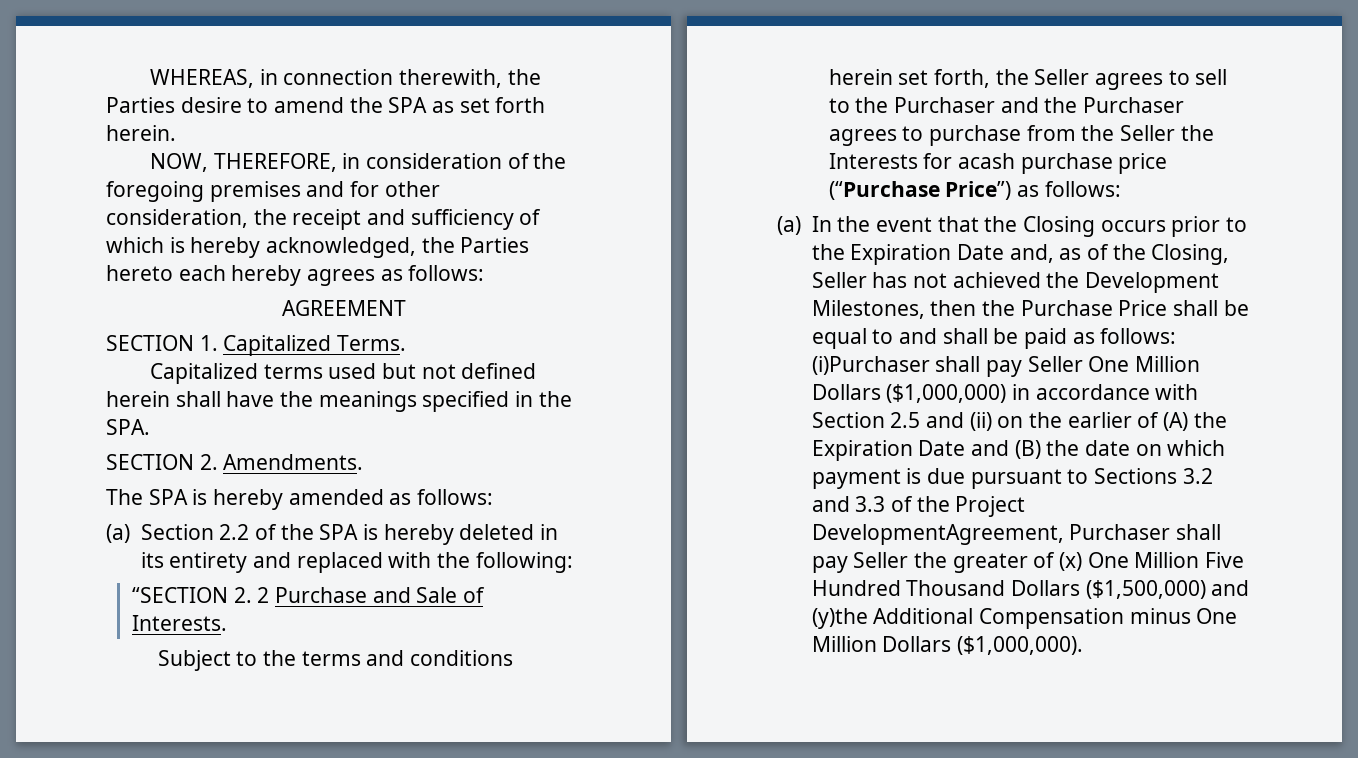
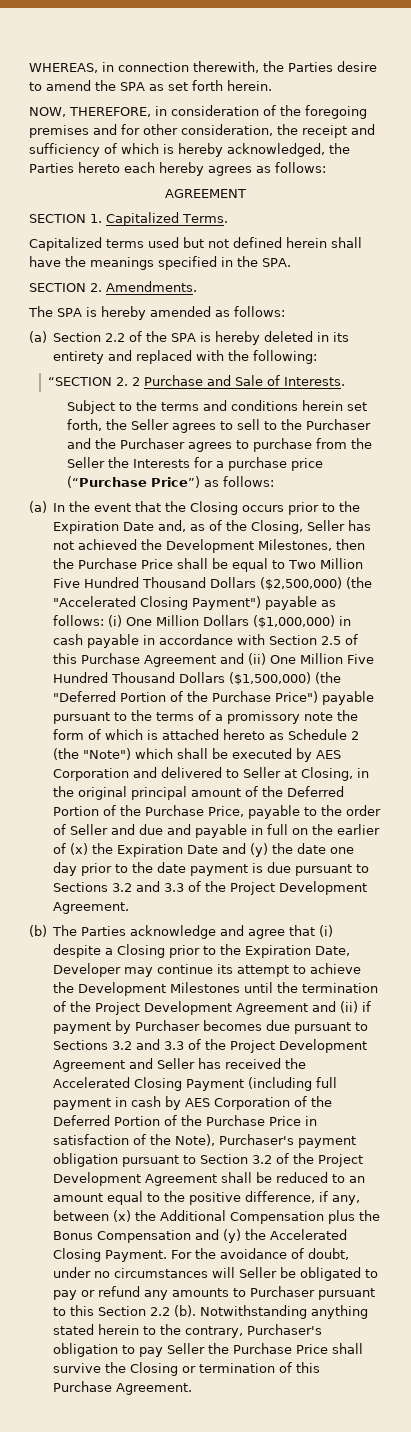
- Subject to the terms and conditions herein set forth, the Seller agrees to sell to the Purchaser and the Purchaser agrees to purchase from the Seller the Interests for acash purchase price (“Purchase Price”) as follows:
+ Subject to the terms and conditions herein set forth, the Seller agrees to sell to the Purchaser and the Purchaser agrees to purchase from the Seller the Interests for a purchase price (“Purchase Price”) as follows:
- (a) In the event that the Closing occurs prior to the Expiration Date and, as of the Closing, Seller has not achieved the Development Milestones, then the Purchase Price shall be equal to and shall be paid as follows: (i)Purchaser shall pay Seller One Million Dollars ($1,000,000) in accordance with Section 2.5 and (ii) on the earlier of (A) the Expiration Date and (B) the date on which payment is due pursuant to Sections 3.2 and 3.3 of the Project DevelopmentAgreement, Purchaser shall pay Seller the greater of (x) One Million Five Hundred Thousand Dollars ($1,500,000) and (y)the Additional Compensation minus One Million Dollars ($1,000,000).
+ (a) In the event that the Closing occurs prior to the Expiration Date and, as of the Closing, Seller has not achieved the Development Milestones, then the Purchase Price shall be equal to Two Million Five Hundred Thousand Dollars ($2,500,000) (the "Accelerated Closing Payment") payable as follows: (i) One Million Dollars ($1,000,000) in cash payable in accordance with Section 2.5 of this Purchase Agreement and (ii) One Million Five Hundred Thousand Dollars ($1,500,000) (the "Deferred Portion of the Purchase Price") payable pursuant to the terms of a promissory note the form of which is attached hereto as Schedule 2 (the "Note") which shall be executed by AES Corporation and delivered to Seller at Closing, in the original principal amount of the Deferred Portion of the Purchase Price, payable to the order of Seller and due and payable in full on the earlier of (x) the Expiration Date and (y) the date one day prior to the date payment is due pursuant to Sections 3.2 and 3.3 of the Project Development Agreement.
+ (b) The Parties acknowledge and agree that (i) despite a Closing prior to the Expiration Date, Developer may continue its attempt to achieve the Development Milestones until the termination of the Project Development Agreement and (ii) if payment by Purchaser becomes due pursuant to Sections 3.2 and 3.3 of the Project Development Agreement and Seller has received the Accelerated Closing Payment (including full payment in cash by AES Corporation of the Deferred Portion of the Purchase Price in satisfaction of the Note), Purchaser's payment obligation pursuant to Section 3.2 of the Project Development Agreement shall be reduced to an amount equal to the positive difference, if any, between (x) the Additional Compensation plus the Bonus Compensation and (y) the Accelerated Closing Payment. For the avoidance of doubt, under no circumstances will Seller be obligated to pay or refund any amounts to Purchaser pursuant to this Section 2.2 (b). Notwithstanding anything stated herein to the contrary, Purchaser's obligation to pay Seller the Purchase Price shall survive the Closing or termination of this Purchase Agreement.

